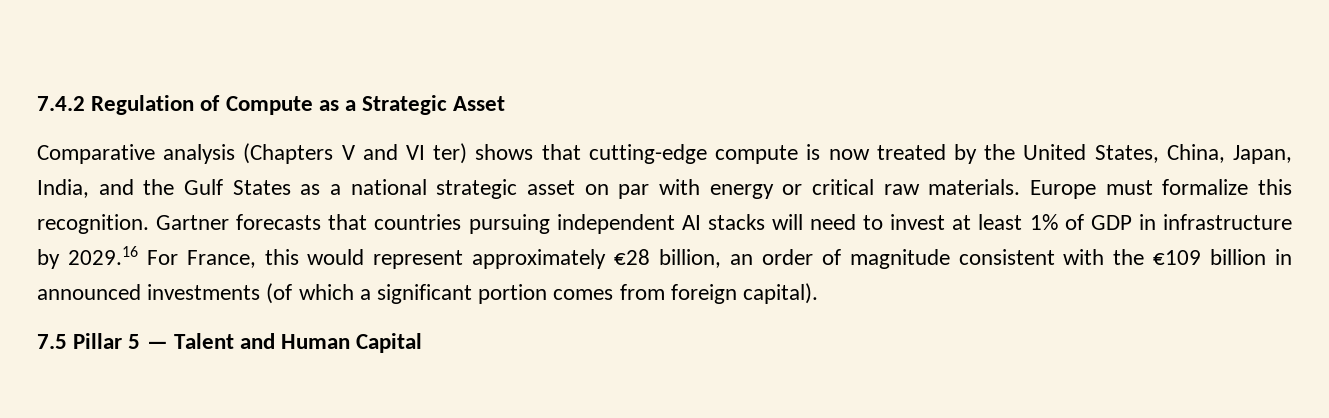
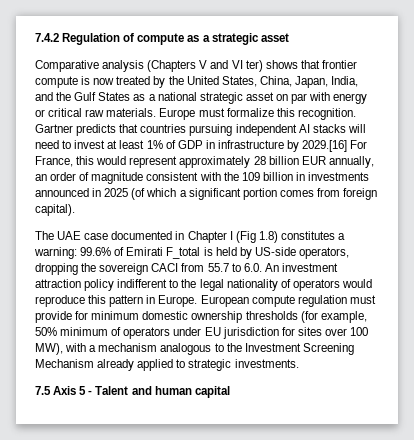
- 7.4.2 Regulation of Compute as a Strategic Asset
+ 7.4.2 Regulation of compute as a strategic asset
- Comparative analysis (Chapters V and VI ter) shows that cutting-edge compute is now treated by the United States, China, Japan, India, and the Gulf States as a national strategic asset on par with energy or critical raw materials.
+ Comparative analysis (Chapters V and VI ter) shows that frontier compute is now treated by the United States, China, Japan, India, and the Gulf States as a national strategic asset on par with energy or critical raw materials.
- Gartner forecasts that countries pursuing independent AI stacks will need to invest at least 1% of GDP in infrastructure by 2029.16 For France, this would represent approximately €28 billion, an order of magnitude consistent with the €109 billion in announced investments (of which a significant portion comes from foreign capital).
+ Gartner predicts that countries pursuing independent AI stacks will need to invest at least 1% of GDP in infrastructure by 2029.[16] For France, this would represent approximately 28 billion EUR annually, an order of magnitude consistent with the 109 billion in investments announced in 2025 (of which a significant portion comes from foreign capital).
- 7.5 Pillar 5 — Talent and Human Capital
+ The UAE case documented in Chapter I (Fig 1.8) constitutes a warning: 99.6% of Emirati F_total is held by US-side operators, dropping the sovereign CACI from 55.7 to 6.0. An investment attraction policy indifferent to the legal nationality of operators would reproduce this pattern in Europe. European compute regulation must provide for minimum domestic ownership thresholds (for example, 50% minimum of operators under EU jurisdiction for sites over 100 MW), with a mechanism analogous to the Investment Screening Mechanism already applied to strategic investments.
+ 7.5 Axis 5 - Talent and human capital

